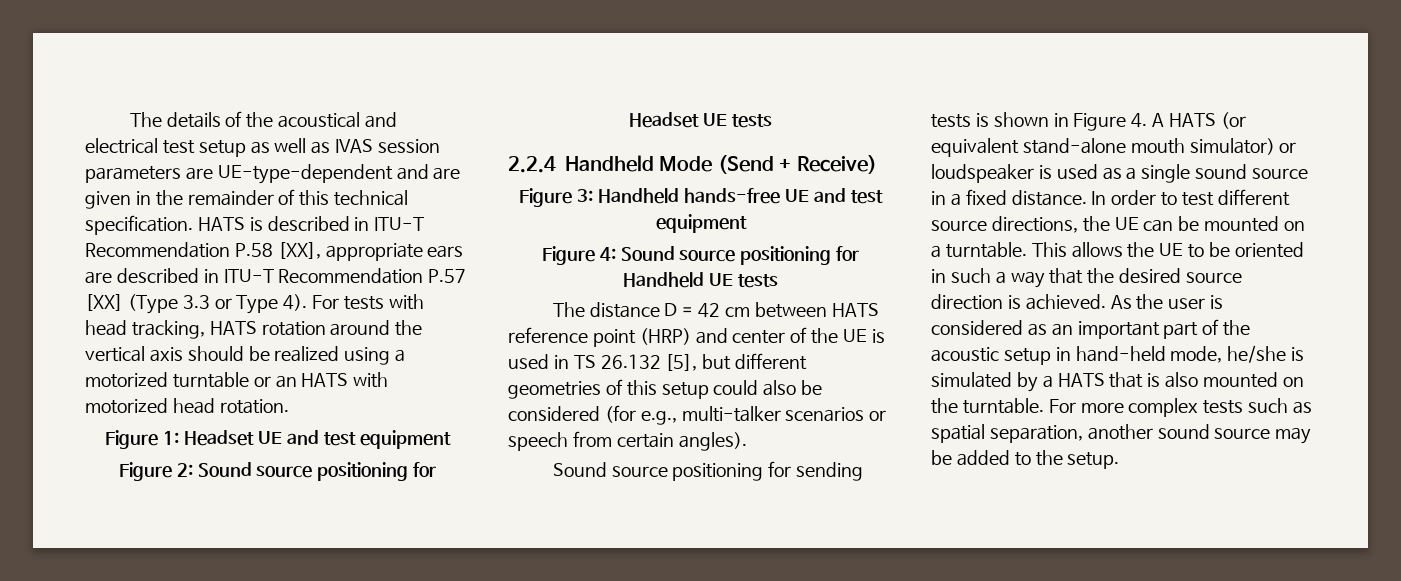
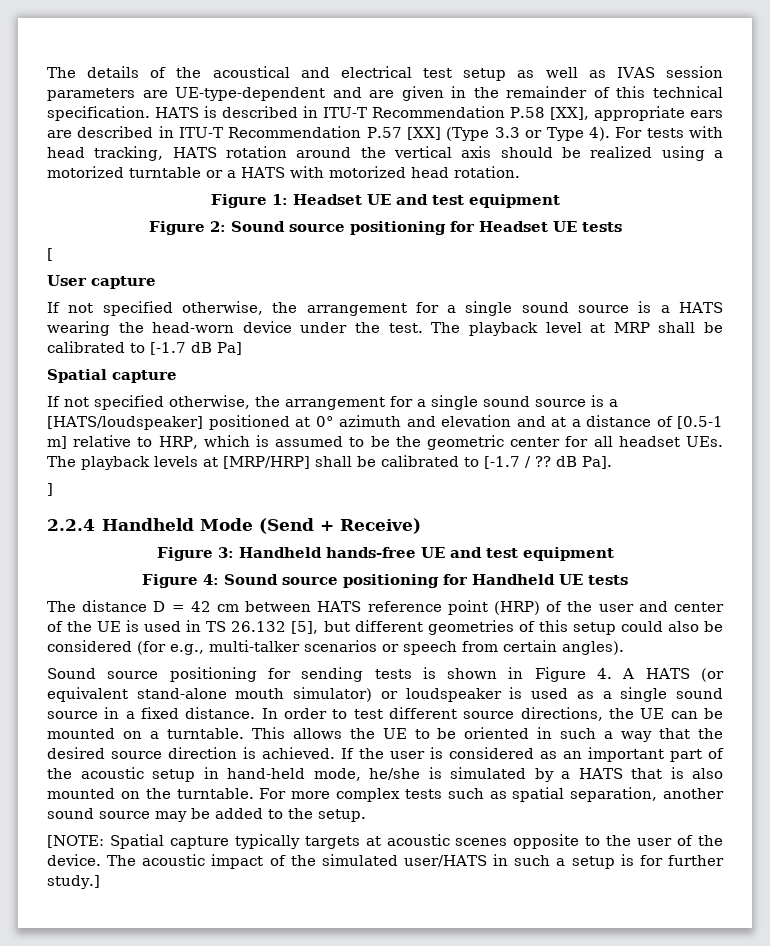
- For tests with head tracking, HATS rotation around the vertical axis should be realized using a motorized turntable or an HATS with motorized head rotation.
+ For tests with head tracking, HATS rotation around the vertical axis should be realized using a motorized turntable or a HATS with motorized head rotation.
+ [
+ User capture
+ If not specified otherwise, the arrangement for a single sound source is a HATS wearing the head-worn device under the test. The playback level at MRP shall be calibrated to [-1.7 dB Pa]
+ Spatial capture
+ If not specified otherwise, the arrangement for a single sound source is a [HATS/loudspeaker] positioned at 0° azimuth and elevation and at a distance of [0.5-1 m] relative to HRP, which is assumed to be the geometric center for all headset UEs. The playback levels at [MRP/HRP] shall be calibrated to [-1.7 / ?? dB Pa].
+ ]
- The distance D = 42 cm between HATS reference point (HRP) and center of the UE is used in TS 26.132 [5], but different geometries of this setup could also be considered (for e.g., multi-talker scenarios or speech from certain angles).
+ The distance D = 42 cm between HATS reference point (HRP) of the user and center of the UE is used in TS 26.132 [5], but different geometries of this setup could also be considered (for e.g., multi-talker scenarios or speech from certain angles).
- As the user is considered as an important part of the acoustic setup in hand-held mode, he/she is simulated by a HATS that is also mounted on the turntable.
+ If the user is considered as an important part of the acoustic setup in hand-held mode, he/she is simulated by a HATS that is also mounted on the turntable.
+ [NOTE: Spatial capture typically targets at acoustic scenes opposite to the user of the device. The acoustic impact of the simulated user/HATS in such a setup is for further study.]

